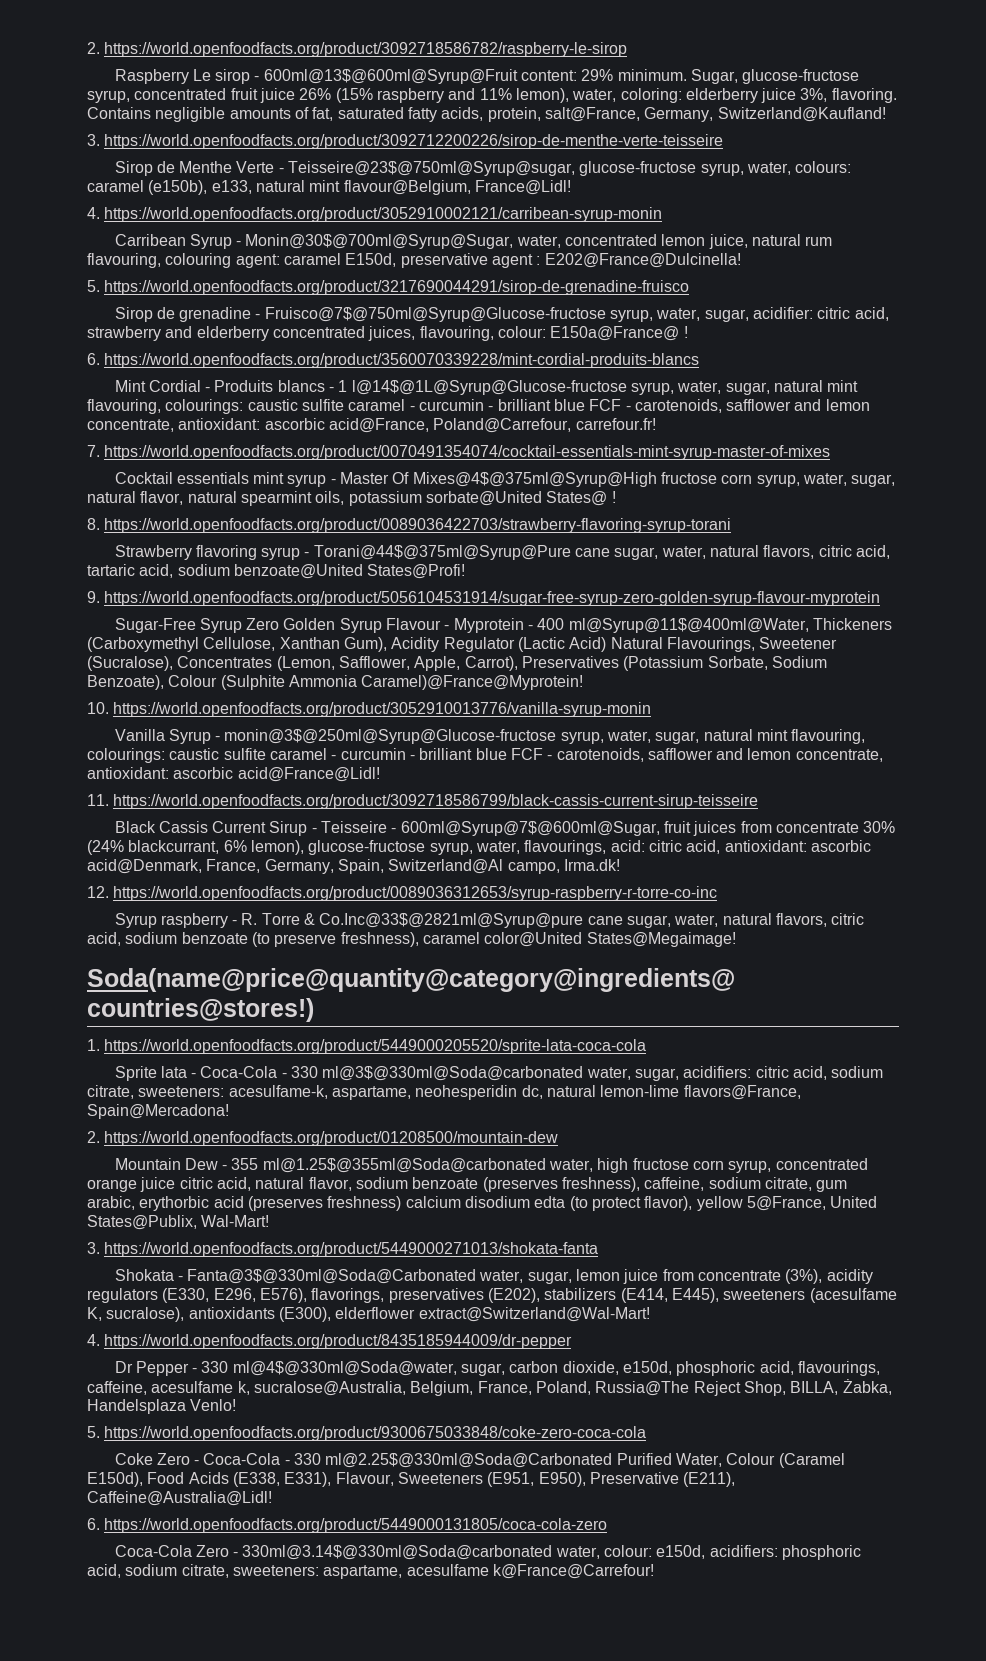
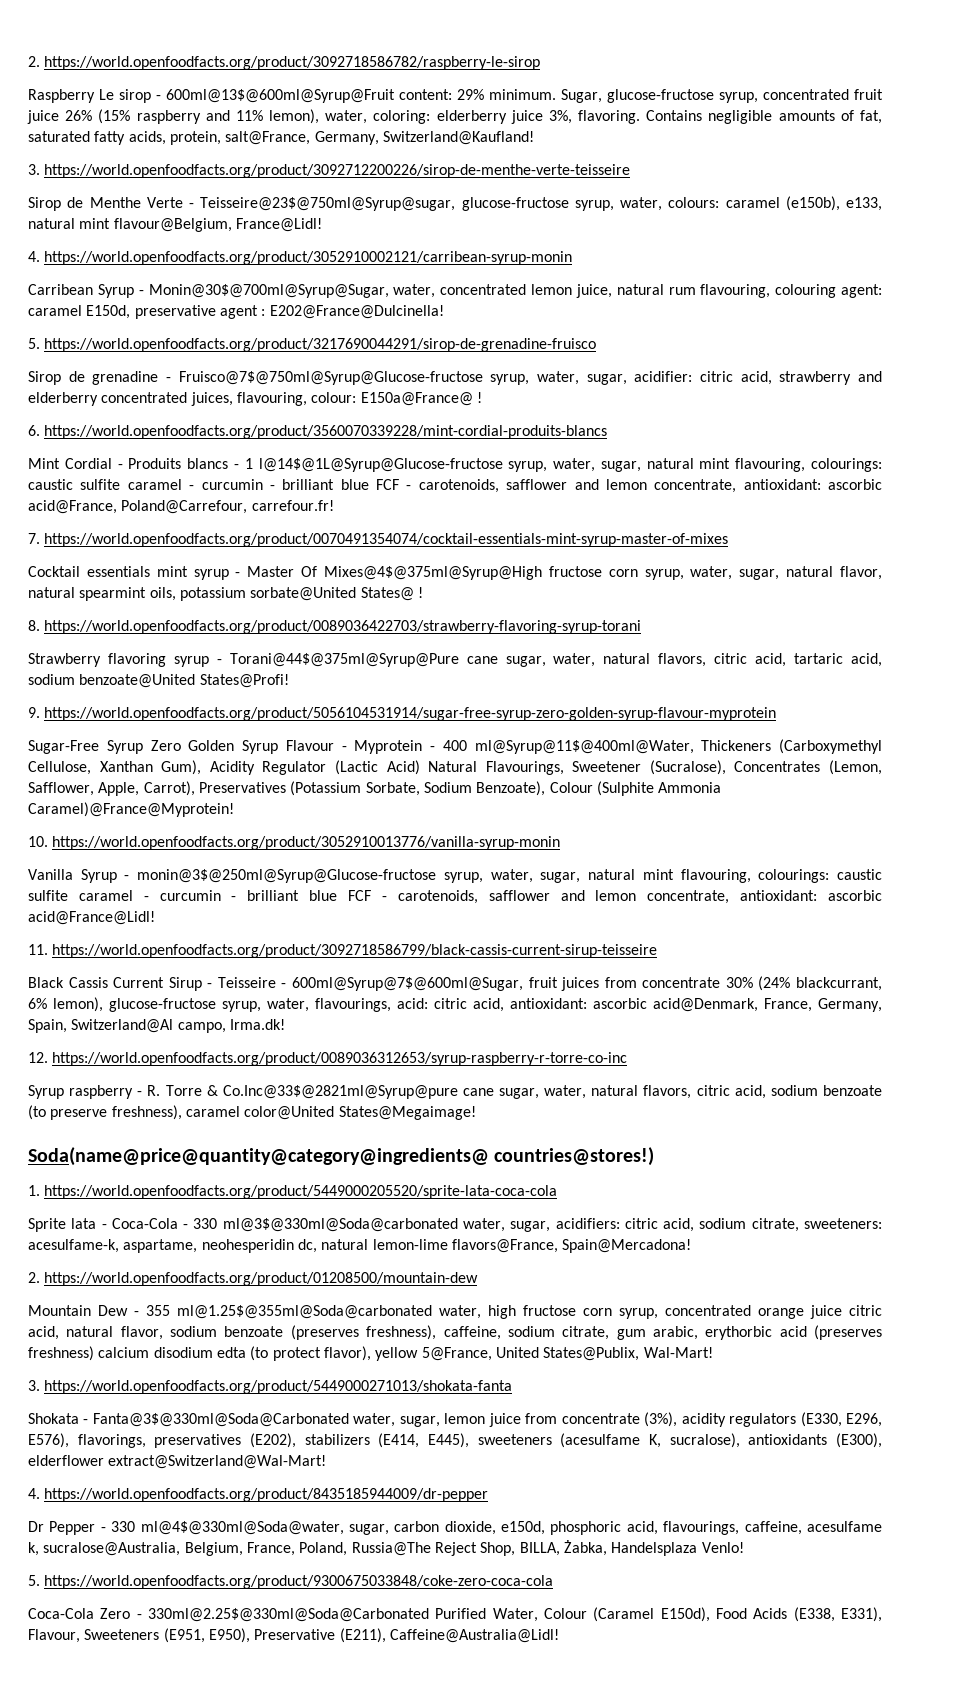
- Coke Zero - Coca-Cola - 330 ml@2.25$@330ml@Soda@Carbonated Purified Water, Colour (Caramel E150d), Food Acids (E338, E331), Flavour, Sweeteners (E951, E950), Preservative (E211), Caffeine@Australia@Lidl!
+ Coca-Cola Zero - 330ml@2.25$@330ml@Soda@Carbonated Purified Water, Colour (Caramel E150d), Food Acids (E338, E331), Flavour, Sweeteners (E951, E950), Preservative (E211), Caffeine@Australia@Lidl!
- 6. https://world.openfoodfacts.org/product/5449000131805/coca-cola-zero
- Coca-Cola Zero - 330ml@3.14$@330ml@Soda@carbonated water, colour: e150d, acidifiers: phosphoric acid, sodium citrate, sweeteners: aspartame, acesulfame k@France@Carrefour!

